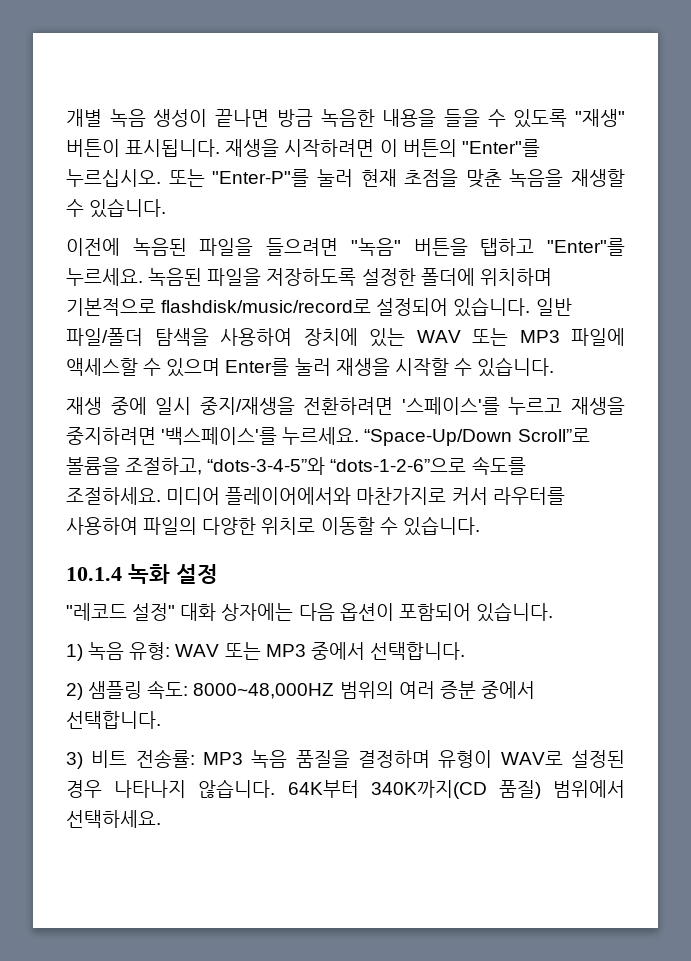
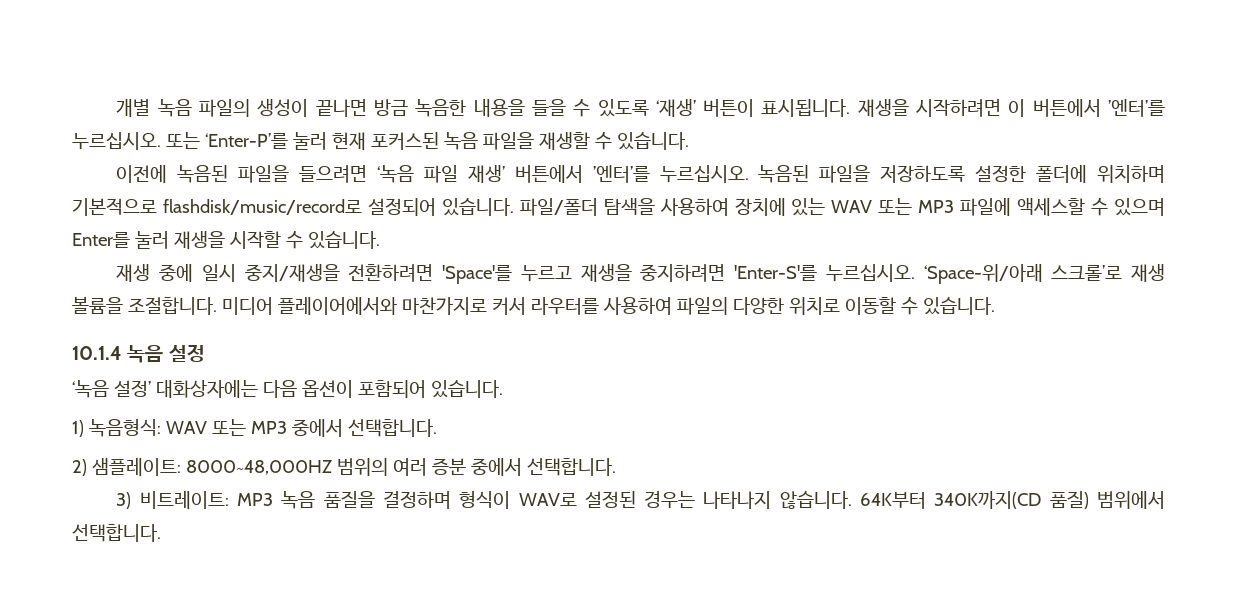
- 개별 녹음 생성이 끝나면 방금 녹음한 내용을 들을 수 있도록 "재생" 버튼이 표시됩니다.
+ 개별 녹음 파일의 생성이 끝나면 방금 녹음한 내용을 들을 수 있도록 ‘재생’ 버튼이 표시됩니다.
- 재생을 시작하려면 이 버튼의 "Enter"를 누르십시오.
+ 재생을 시작하려면 이 버튼에서 ’엔터’를 누르십시오.
- 또는 "Enter-P"를 눌러 현재 초점을 맞춘 녹음을 재생할 수 있습니다.
+ 또는 ‘Enter-P’를 눌러 현재 포커스된 녹음 파일을 재생할 수 있습니다.
- 이전에 녹음된 파일을 들으려면 "녹음" 버튼을 탭하고 "Enter"를 누르세요.
+ 이전에 녹음된 파일을 들으려면 ‘녹음 파일 재생’ 버튼에서 ’엔터’를 누르십시오.
- 일반 파일/폴더 탐색을 사용하여 장치에 있는 WAV 또는 MP3 파일에 액세스할 수 있으며 Enter를 눌러 재생을 시작할 수 있습니다.
+ 파일/폴더 탐색을 사용하여 장치에 있는 WAV 또는 MP3 파일에 액세스할 수 있으며 Enter를 눌러 재생을 시작할 수 있습니다.
- 재생 중에 일시 중지/재생을 전환하려면 '스페이스'를 누르고 재생을 중지하려면 '백스페이스'를 누르세요. “Space-Up/Down Scroll”로 볼륨을 조절하고, “dots-3-4-5”와 “dots-1-2-6”으로 속도를 조절하세요.
+ 재생 중에 일시 중지/재생을 전환하려면 'Space'를 누르고 재생을 중지하려면 'Enter-S'를 누르십시오. ‘Space-위/아래 스크롤’로 재생 볼륨을 조절합니다.
- 10.1.4 녹화 설정
+ 10.1.4 녹음 설정
- "레코드 설정" 대화 상자에는 다음 옵션이 포함되어 있습니다.
+ ‘녹음 설정’ 대화상자에는 다음 옵션이 포함되어 있습니다.
- 1) 녹음 유형: WAV 또는 MP3 중에서 선택합니다.
+ 1) 녹음형식: WAV 또는 MP3 중에서 선택합니다.
- 2) 샘플링 속도: 8000~48,000HZ 범위의 여러 증분 중에서 선택합니다.
+ 2) 샘플레이트: 8000~48,000HZ 범위의 여러 증분 중에서 선택합니다.
- 3) 비트 전송률: MP3 녹음 품질을 결정하며 유형이 WAV로 설정된 경우 나타나지 않습니다.
+ 3) 비트레이트: MP3 녹음 품질을 결정하며 형식이 WAV로 설정된 경우는 나타나지 않습니다.
- 64K부터 340K까지(CD 품질) 범위에서 선택하세요.
+ 64K부터 340K까지(CD 품질) 범위에서 선택합니다.

